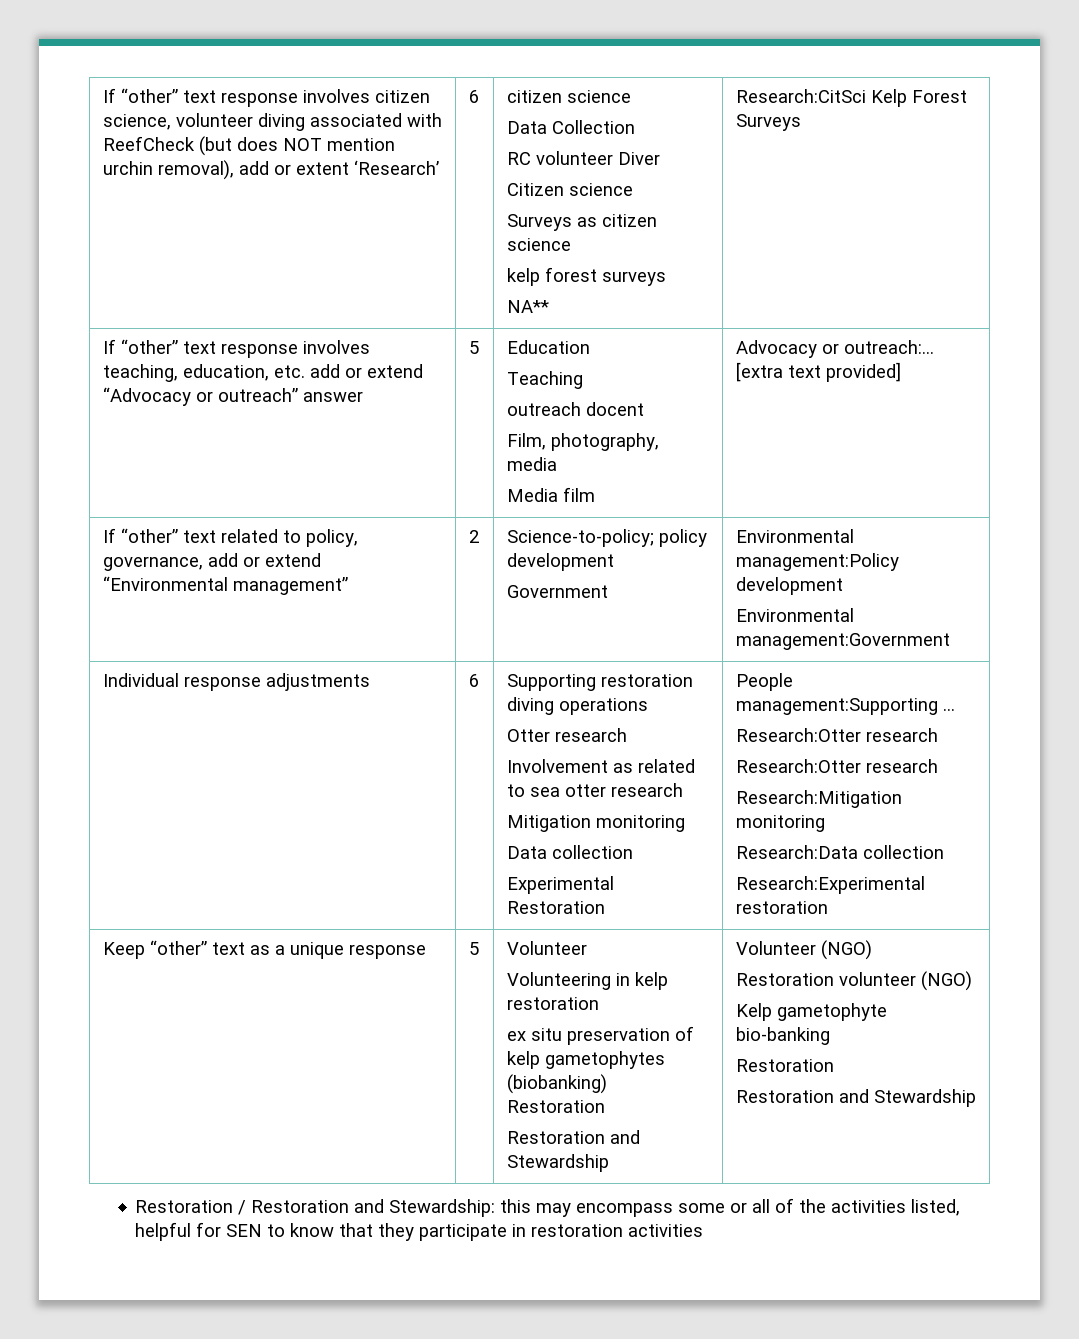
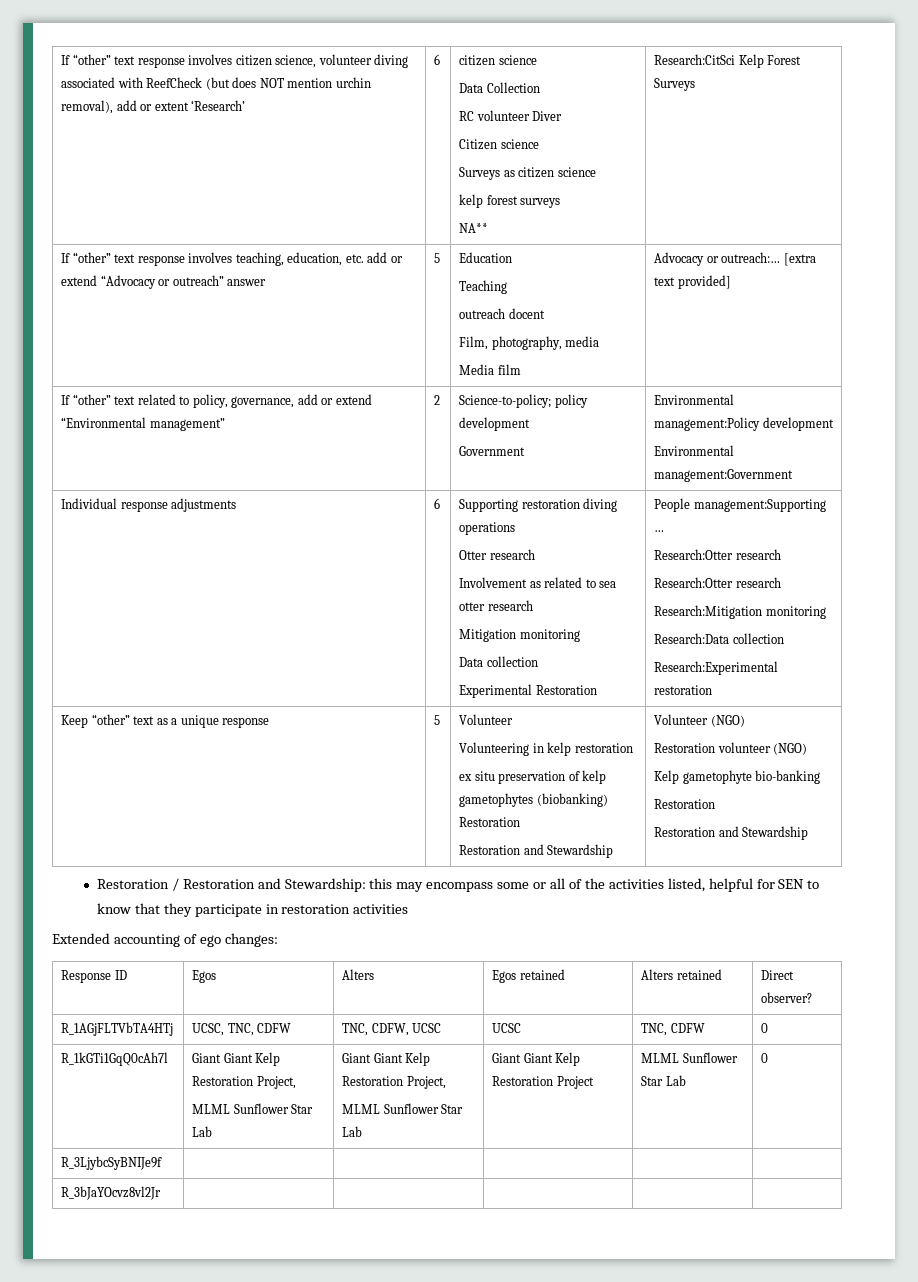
+ Extended accounting of ego changes:
+ Response ID | Egos | Alters | Egos retained | Alters retained | Direct observer?
+ R_1AGjFLTVbTA4HTj | UCSC, TNC, CDFW | TNC, CDFW, UCSC | UCSC | TNC, CDFW | 0
+ R_1kGTi1GqQ0cAh7l | Giant Giant Kelp Restoration Project,
+ MLML Sunflower Star Lab | Giant Giant Kelp Restoration Project,
+ MLML Sunflower Star Lab | Giant Giant Kelp Restoration Project | MLML Sunflower Star Lab | 0
+ R_3LjybcSyBNIJe9f | | | | |
+ R_3bJaYOcvz8vl2Jr | | | | |

